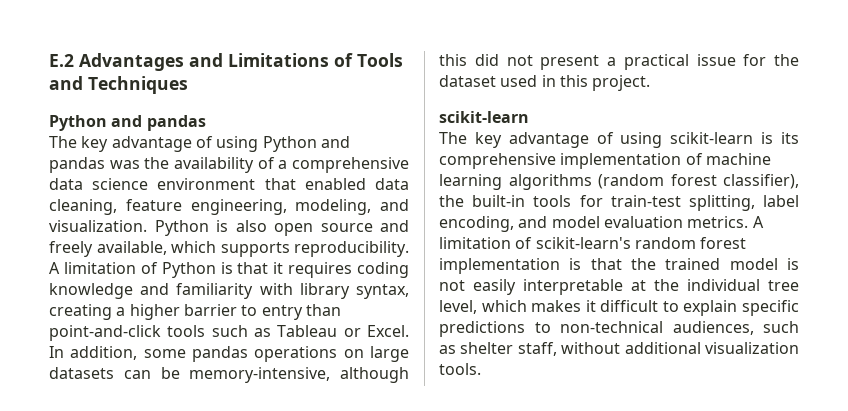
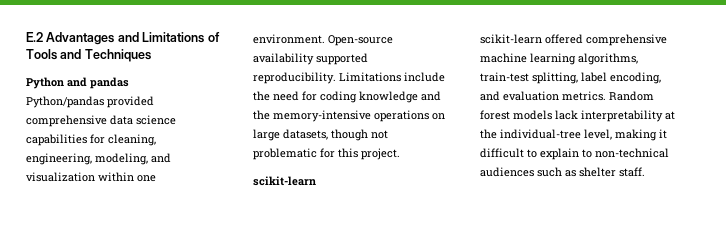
- The key advantage of using Python and pandas was the availability of a comprehensive data science environment that enabled data cleaning, feature engineering, modeling, and visualization. Python is also open source and freely available, which supports reproducibility. A limitation of Python is that it requires coding knowledge and familiarity with library syntax, creating a higher barrier to entry than point-and-click tools such as Tableau or Excel. In addition, some pandas operations on large datasets can be memory-intensive, although this did not present a practical issue for the dataset used in this project.
+ Python/pandas provided comprehensive data science capabilities for cleaning, engineering, modeling, and visualization within one environment. Open-source availability supported reproducibility. Limitations include the need for coding knowledge and the memory-intensive operations on large datasets, though not problematic for this project.
  scikit-learn
- The key advantage of using scikit-learn is its comprehensive implementation of machine learning algorithms (random forest classifier), the built-in tools for train-test splitting, label encoding, and model evaluation metrics.
+ scikit-learn offered comprehensive machine learning algorithms, train-test splitting, label encoding, and evaluation metrics.
- A limitation of scikit-learn's random forest implementation is that the trained model is not easily interpretable at the individual tree level, which makes it difficult to explain specific predictions to non-technical audiences, such as shelter staff, without additional visualization tools.
+ Random forest models lack interpretability at the individual-tree level, making it difficult to explain to non-technical audiences such as shelter staff.

